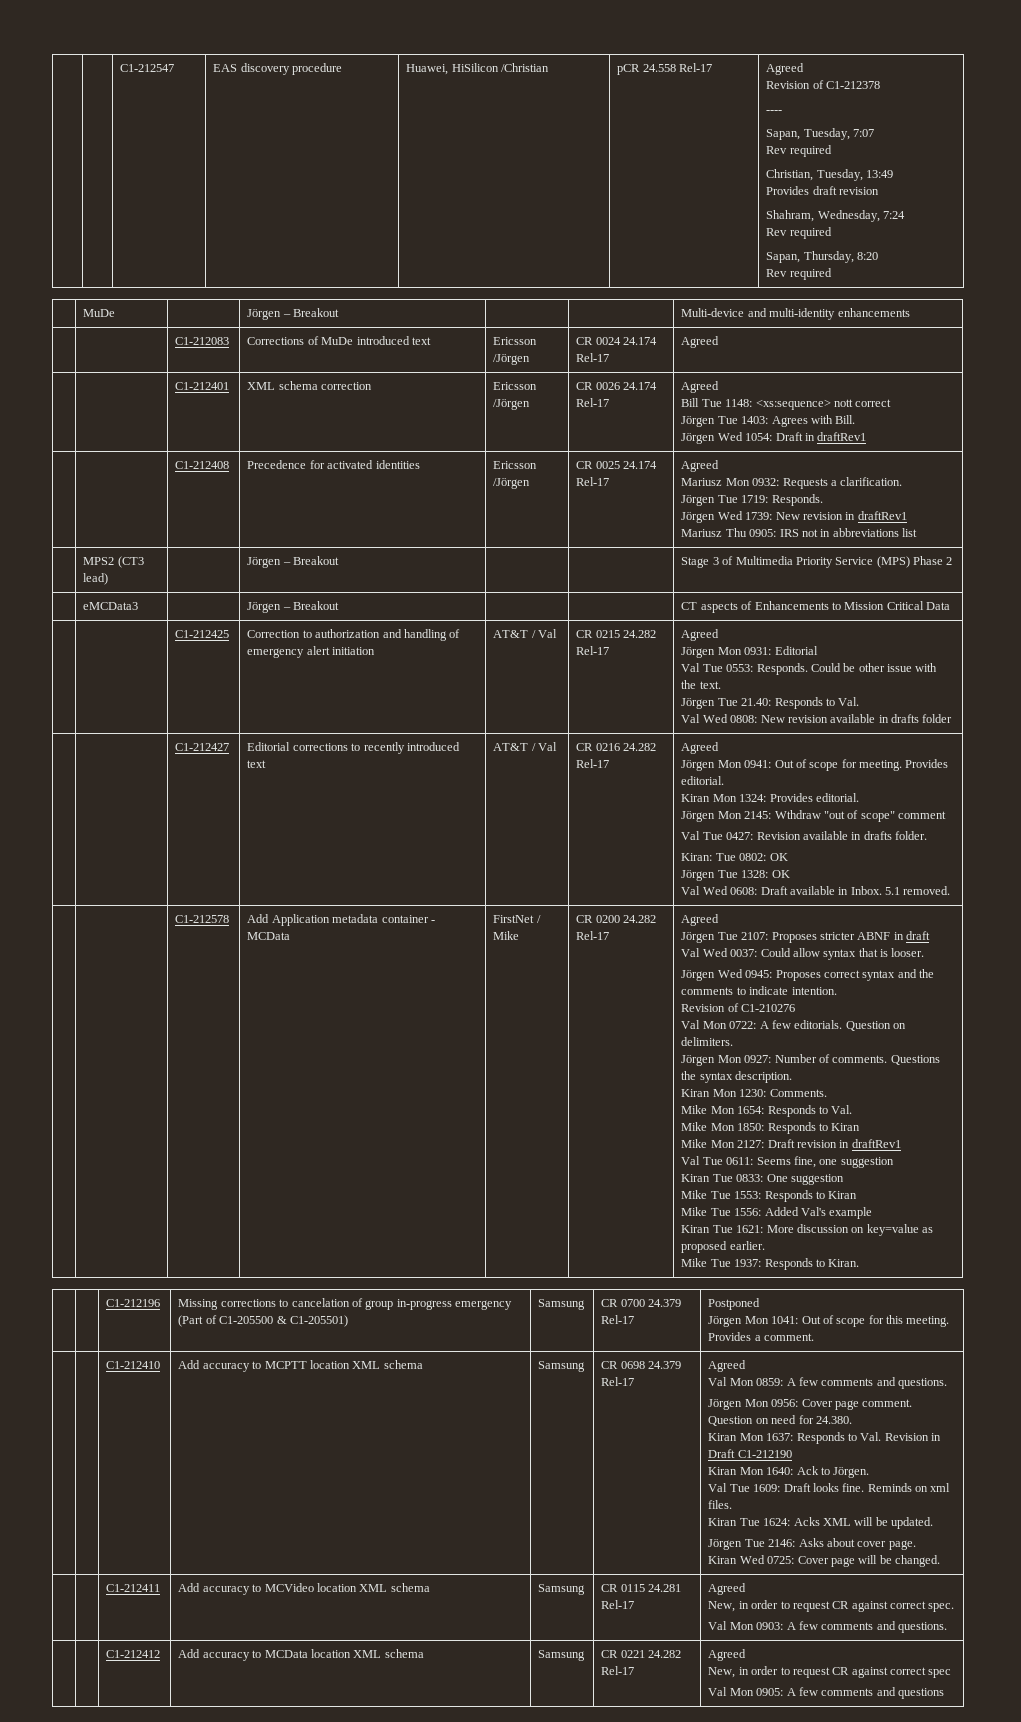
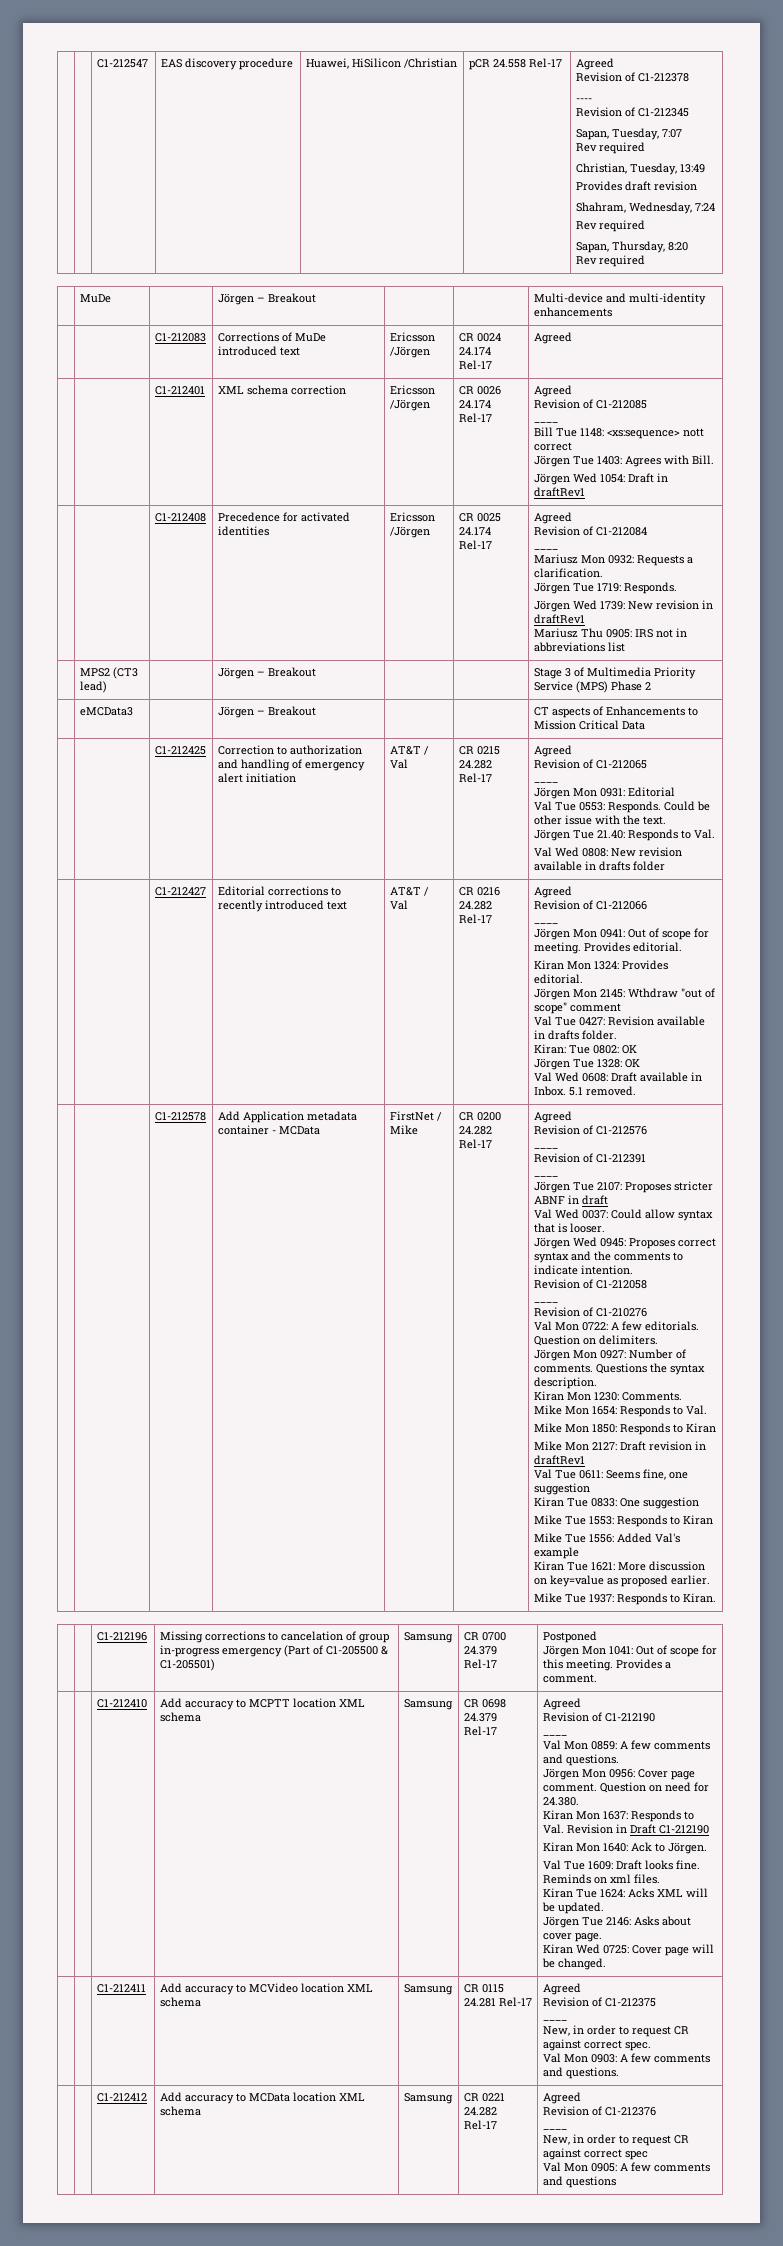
  | | C1-212547 | EAS discovery procedure | Huawei, HiSilicon /Christian | pCR 24.558 Rel-17 | Agreed
  Revision of C1-212378
  ----
+ Revision of C1-212345
  | | C1-212401 | XML schema correction | Ericsson /Jörgen | CR 0026 24.174 Rel-17 | Agreed
+ Revision of C1-212085
+ ____
+ Revision of C1-212084
+ ____
+ Revision of C1-212065
+ ____
+ Revision of C1-212066
+ ____
+ Revision of C1-212576
+ ____
+ Revision of C1-212391
+ ____
+ Revision of C1-212058
+ ____
+ Revision of C1-212190
+ ____
  | | C1-212411 | Add accuracy to MCVideo location XML schema | Samsung | CR 0115 24.281 Rel-17 | Agreed
+ Revision of C1-212375
+ ____
  | | C1-212412 | Add accuracy to MCData location XML schema | Samsung | CR 0221 24.282 Rel-17 | Agreed
+ Revision of C1-212376
+ ____

